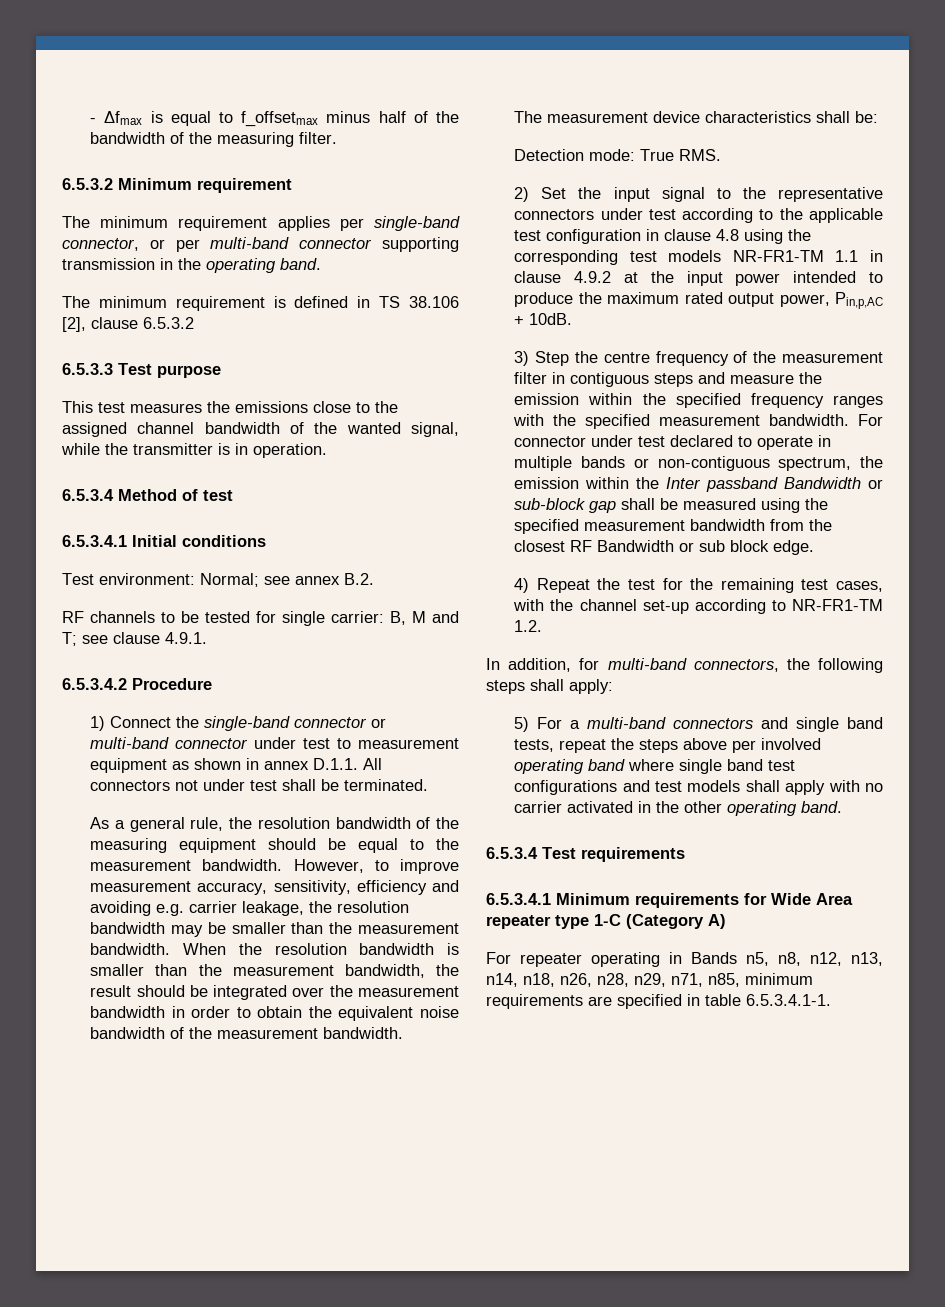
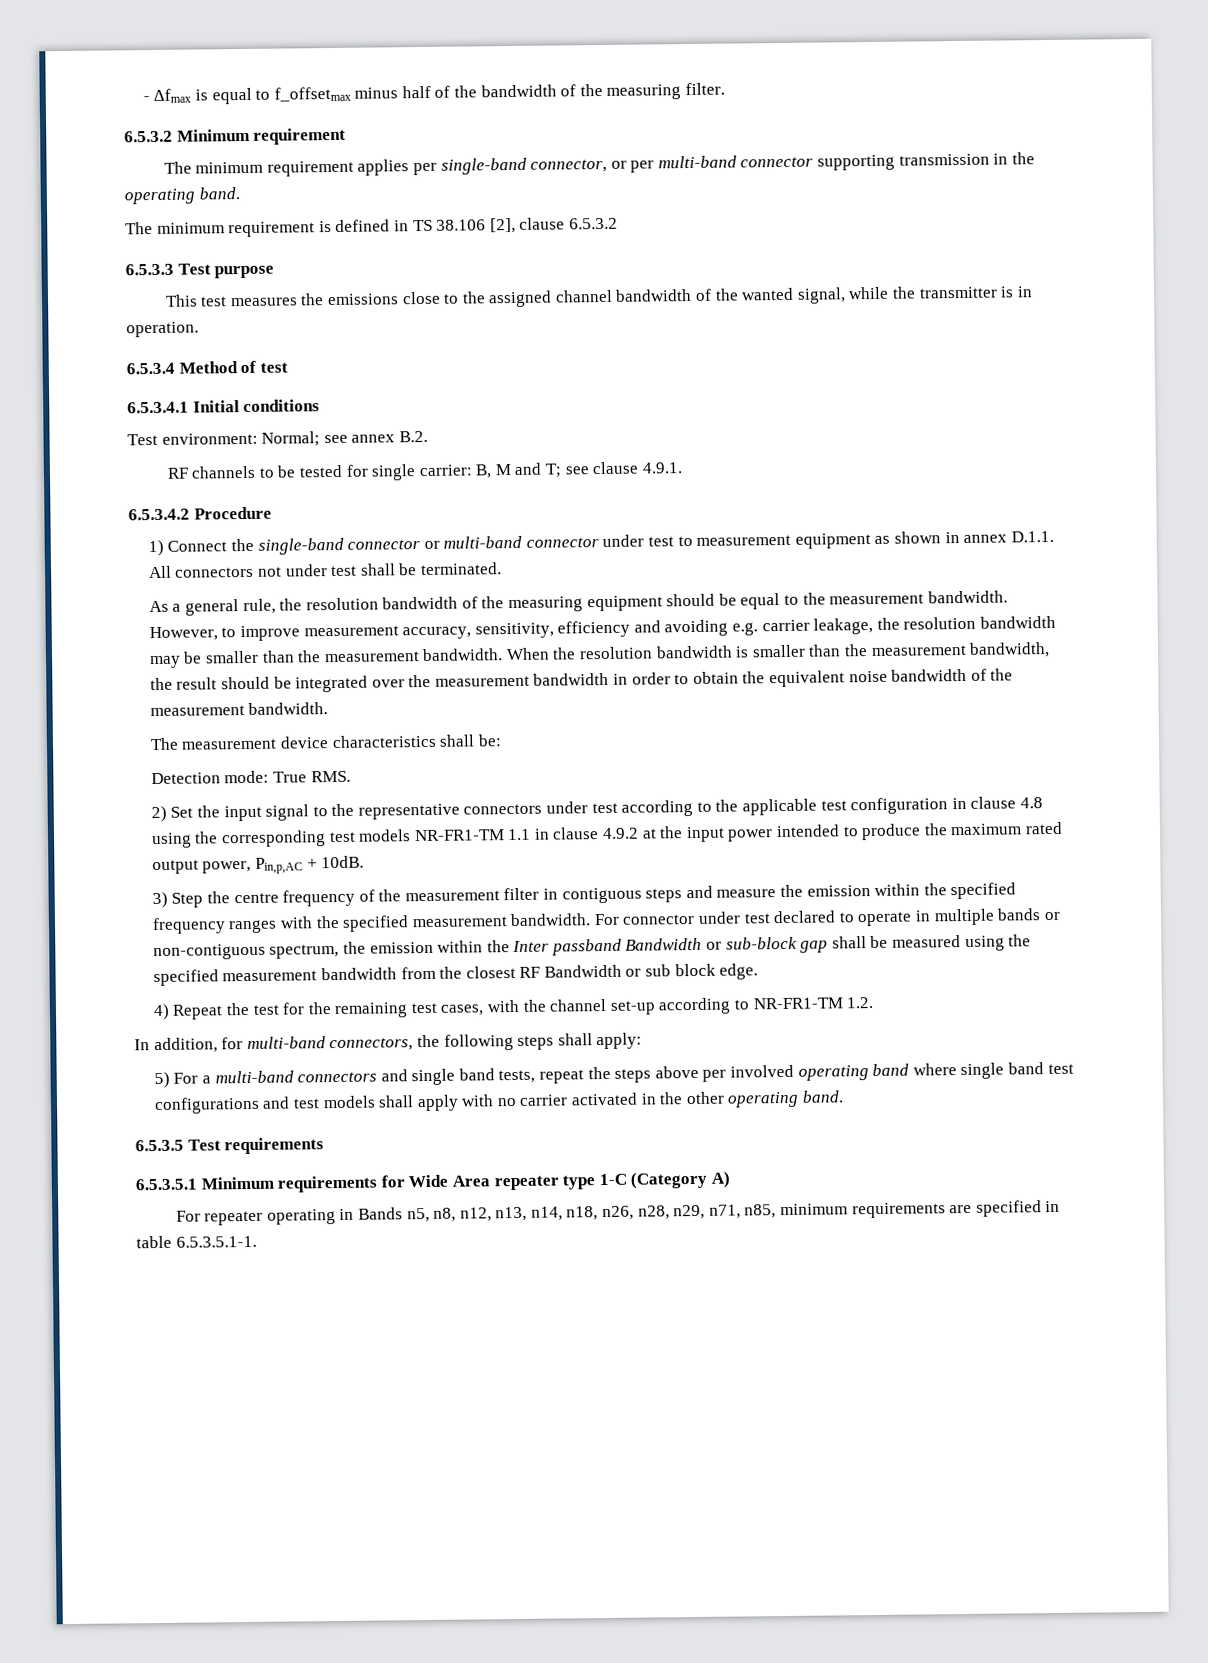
- 6.5.3.4 Test requirements
+ 6.5.3.5 Test requirements
- 6.5.3.4.1 Minimum requirements for Wide Area repeater type 1-C (Category A)
+ 6.5.3.5.1 Minimum requirements for Wide Area repeater type 1-C (Category A)
- For repeater operating in Bands n5, n8, n12, n13, n14, n18, n26, n28, n29, n71, n85, minimum requirements are specified in table 6.5.3.4.1-1.
+ For repeater operating in Bands n5, n8, n12, n13, n14, n18, n26, n28, n29, n71, n85, minimum requirements are specified in table 6.5.3.5.1-1.

